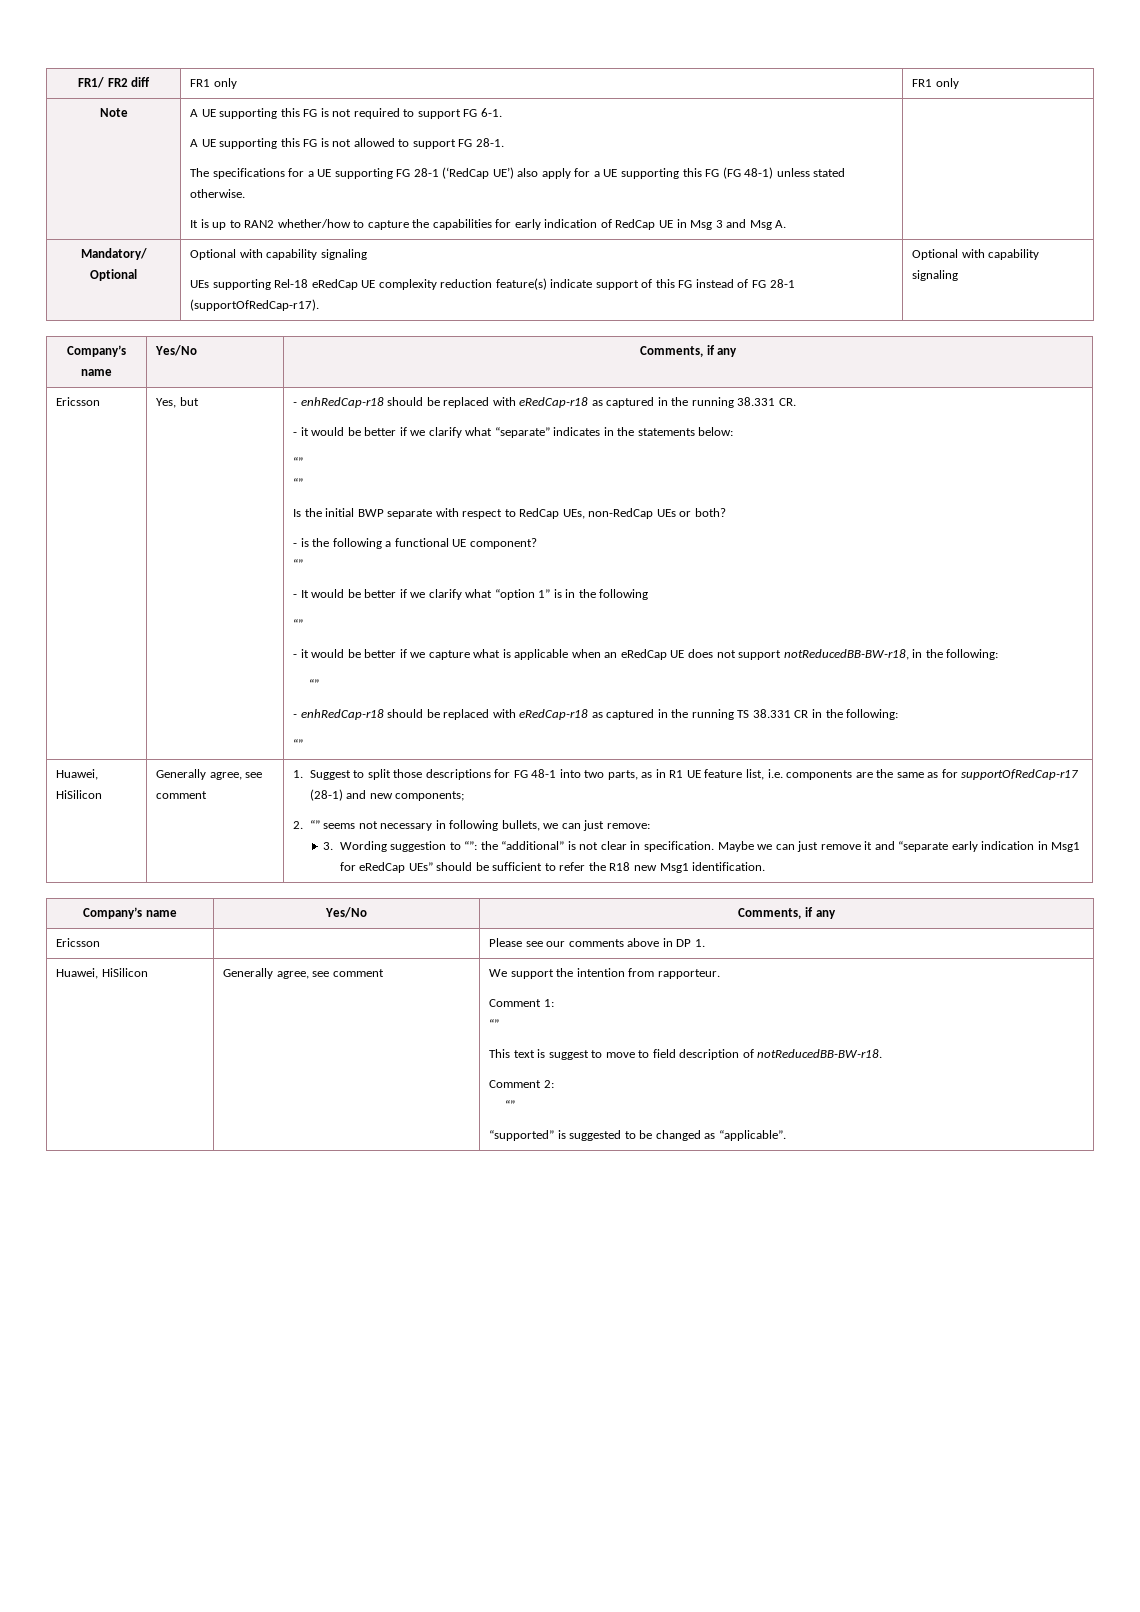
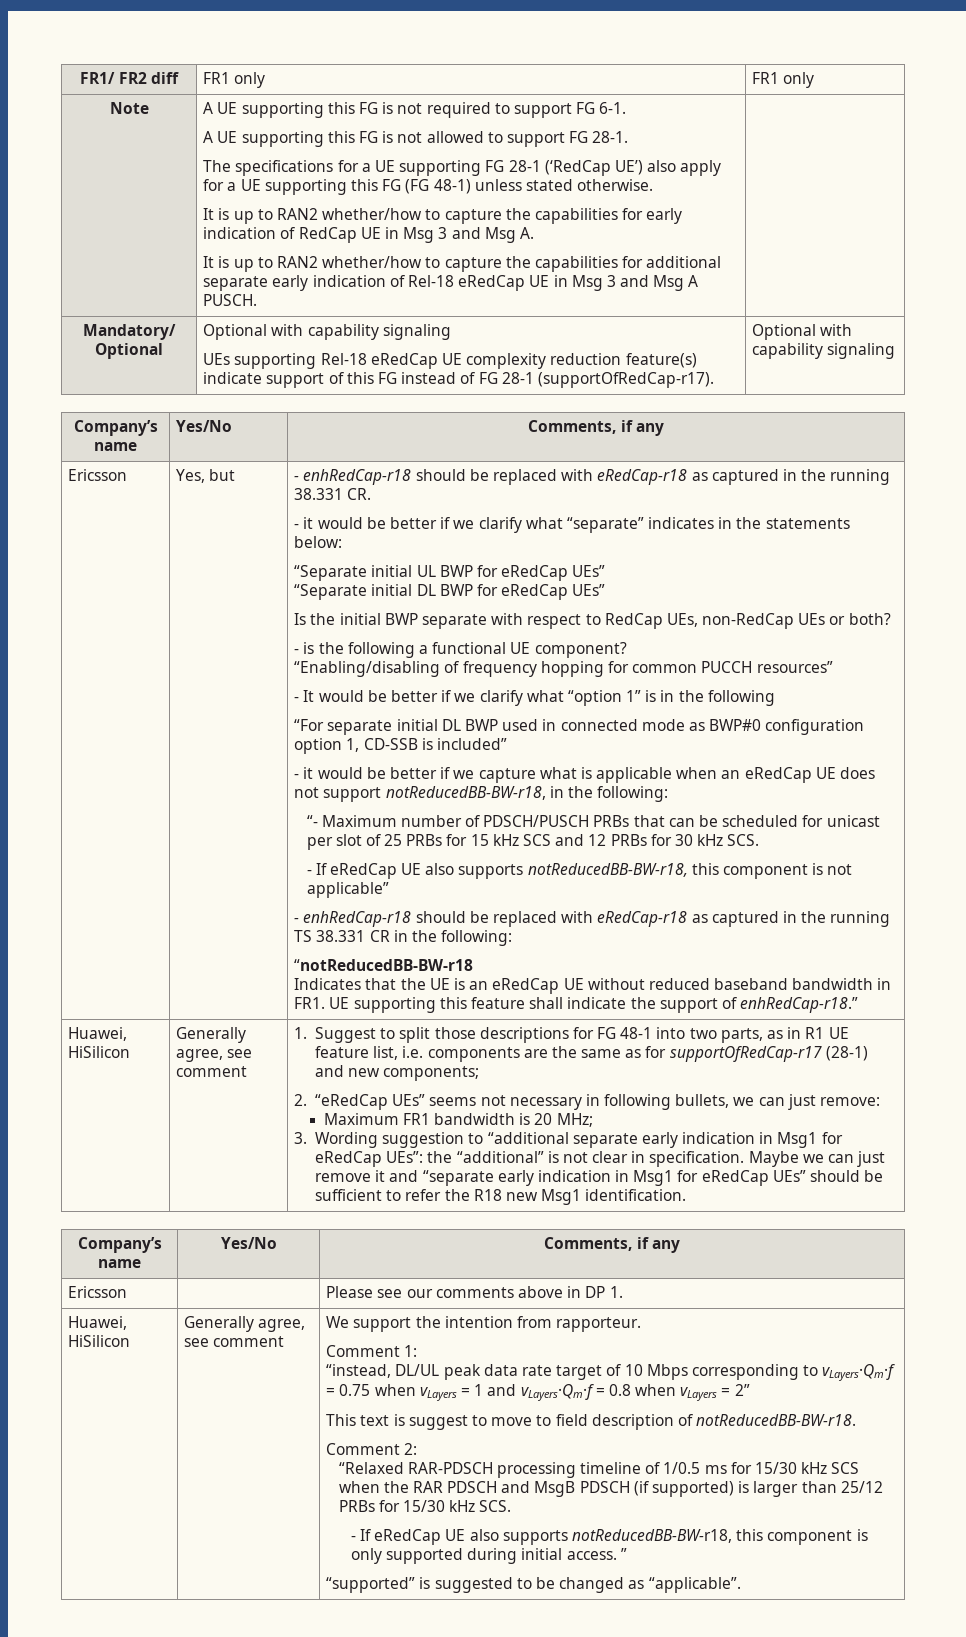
+ It is up to RAN2 whether/how to capture the capabilities for additional separate early indication of Rel-18 eRedCap UE in Msg 3 and Msg A PUSCH.
  - it would be better if we clarify what “separate” indicates in the statements below:
- “”
- “”
+ “Separate initial UL BWP for eRedCap UEs”
+ “Separate initial DL BWP for eRedCap UEs”
  - is the following a functional UE component?
- “”
+ “Enabling/disabling of frequency hopping for common PUCCH resources”
  - It would be better if we clarify what “option 1” is in the following
- “”
+ “For separate initial DL BWP used in connected mode as BWP#0 configuration option 1, CD-SSB is included”
  - it would be better if we capture what is applicable when an eRedCap UE does not support notReducedBB-BW-r18, in the following:
- “”
+ “- Maximum number of PDSCH/PUSCH PRBs that can be scheduled for unicast per slot of 25 PRBs for 15 kHz SCS and 12 PRBs for 30 kHz SCS.
+ - If eRedCap UE also supports notReducedBB-BW-r18, this component is not applicable”
  - enhRedCap-r18 should be replaced with eRedCap-r18 as captured in the running TS 38.331 CR in the following:
- “”
+ “notReducedBB-BW-r18
+ Indicates that the UE is an eRedCap UE without reduced baseband bandwidth in FR1. UE supporting this feature shall indicate the support of enhRedCap-r18.”
- 2. “” seems not necessary in following bullets, we can just remove:
+ 2. “eRedCap UEs” seems not necessary in following bullets, we can just remove:
- 3. Wording suggestion to “”: the “additional” is not clear in specification.
+ Maximum FR1 bandwidth is 20 MHz;
+ 3. Wording suggestion to “additional separate early indication in Msg1 for eRedCap UEs”: the “additional” is not clear in specification.
  Comment 1:
- “”
+ “instead, DL/UL peak data rate target of 10 Mbps corresponding to vLayers·Qm·f = 0.75 when vLayers = 1 and vLayers·Qm·f = 0.8 when vLayers = 2”
  Comment 2:
- “”
+ “Relaxed RAR-PDSCH processing timeline of 1/0.5 ms for 15/30 kHz SCS when the RAR PDSCH and MsgB PDSCH (if supported) is larger than 25/12 PRBs for 15/30 kHz SCS.
+ - If eRedCap UE also supports notReducedBB-BW-r18, this component is only supported during initial access. ”

